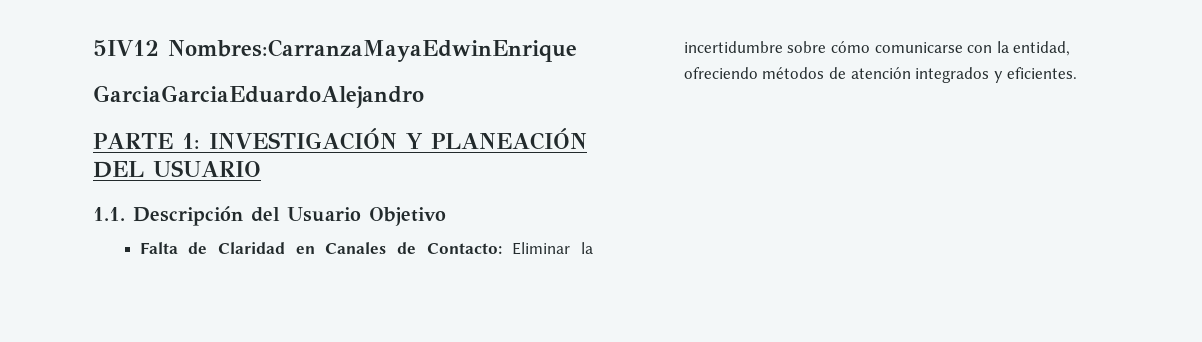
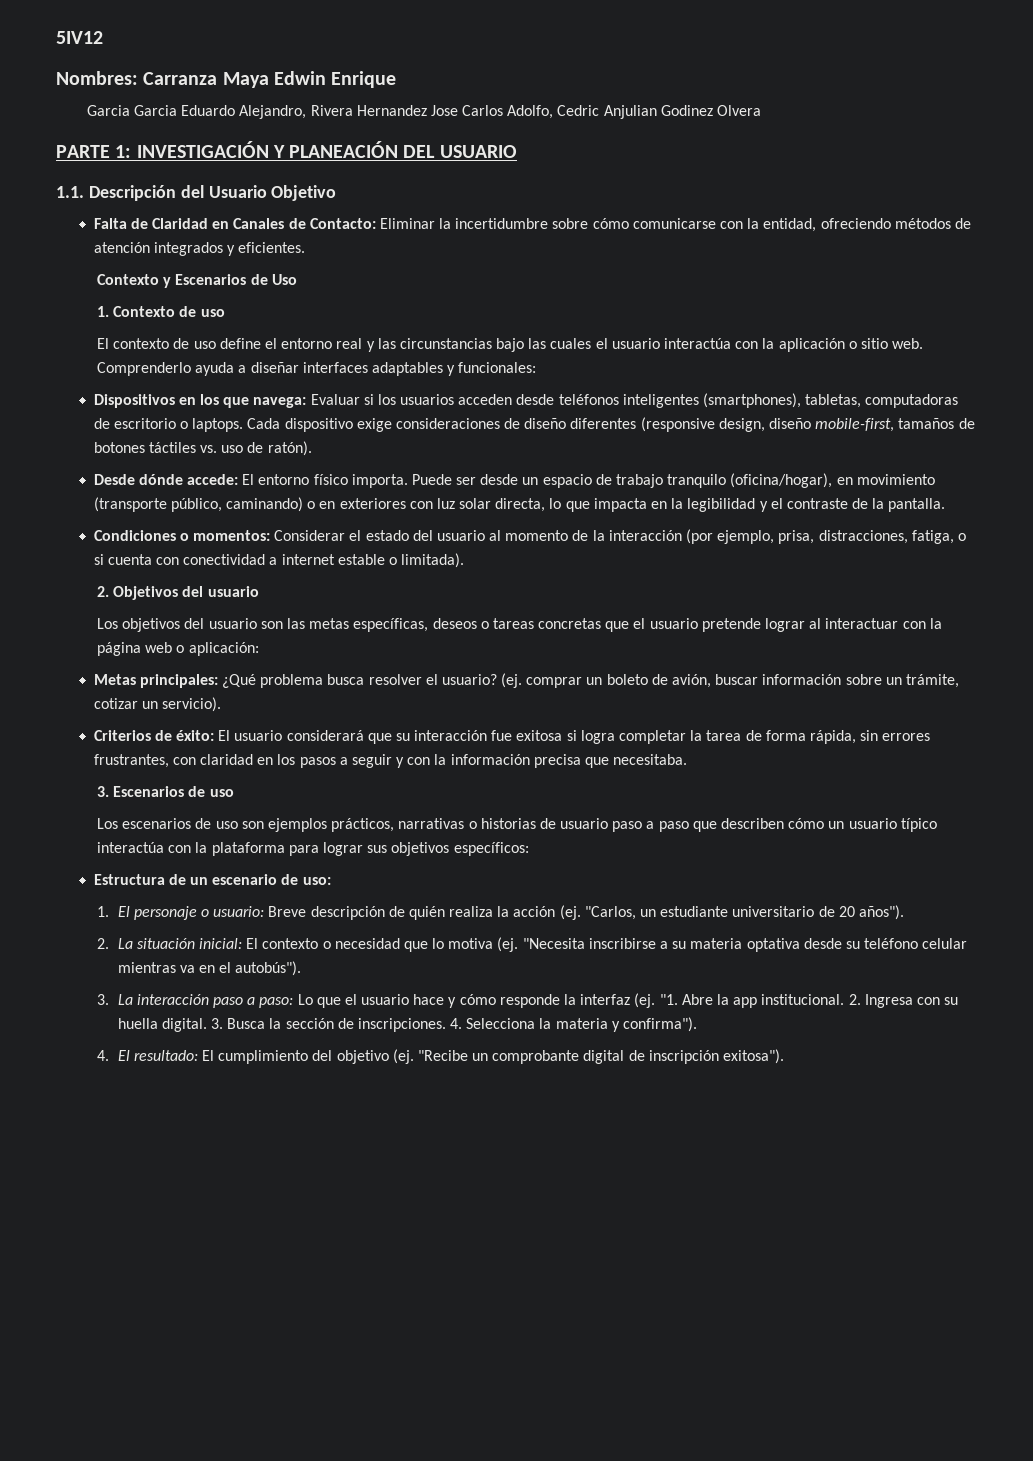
- 5IV12 Nombres:CarranzaMayaEdwinEnrique
- GarciaGarciaEduardoAlejandro
+ 5IV12
+ Nombres: Carranza Maya Edwin Enrique
+ Garcia Garcia Eduardo Alejandro, Rivera Hernandez Jose Carlos Adolfo, Cedric Anjulian Godinez Olvera
+ Contexto y Escenarios de Uso
+ 1. Contexto de uso
+ El contexto de uso define el entorno real y las circunstancias bajo las cuales el usuario interactúa con la aplicación o sitio web. Comprenderlo ayuda a diseñar interfaces adaptables y funcionales:
+ Dispositivos en los que navega: Evaluar si los usuarios acceden desde teléfonos inteligentes (smartphones), tabletas, computadoras de escritorio o laptops. Cada dispositivo exige consideraciones de diseño diferentes (responsive design, diseño mobile-first, tamaños de botones táctiles vs. uso de ratón).
+ Desde dónde accede: El entorno físico importa. Puede ser desde un espacio de trabajo tranquilo (oficina/hogar), en movimiento (transporte público, caminando) o en exteriores con luz solar directa, lo que impacta en la legibilidad y el contraste de la pantalla.
+ Condiciones o momentos: Considerar el estado del usuario al momento de la interacción (por ejemplo, prisa, distracciones, fatiga, o si cuenta con conectividad a internet estable o limitada).
+ 2. Objetivos del usuario
+ Los objetivos del usuario son las metas específicas, deseos o tareas concretas que el usuario pretende lograr al interactuar con la página web o aplicación:
+ Metas principales: ¿Qué problema busca resolver el usuario? (ej. comprar un boleto de avión, buscar información sobre un trámite, cotizar un servicio).
+ Criterios de éxito: El usuario considerará que su interacción fue exitosa si logra completar la tarea de forma rápida, sin errores frustrantes, con claridad en los pasos a seguir y con la información precisa que necesitaba.
+ 3. Escenarios de uso
+ Los escenarios de uso son ejemplos prácticos, narrativas o historias de usuario paso a paso que describen cómo un usuario típico interactúa con la plataforma para lograr sus objetivos específicos:
+ Estructura de un escenario de uso:
+ 1. El personaje o usuario: Breve descripción de quién realiza la acción (ej. "Carlos, un estudiante universitario de 20 años").
+ 2. La situación inicial: El contexto o necesidad que lo motiva (ej. "Necesita inscribirse a su materia optativa desde su teléfono celular mientras va en el autobús").
+ 3. La interacción paso a paso: Lo que el usuario hace y cómo responde la interfaz (ej. "1. Abre la app institucional. 2. Ingresa con su huella digital. 3. Busca la sección de inscripciones. 4. Selecciona la materia y confirma").
+ 4. El resultado: El cumplimiento del objetivo (ej. "Recibe un comprobante digital de inscripción exitosa").

